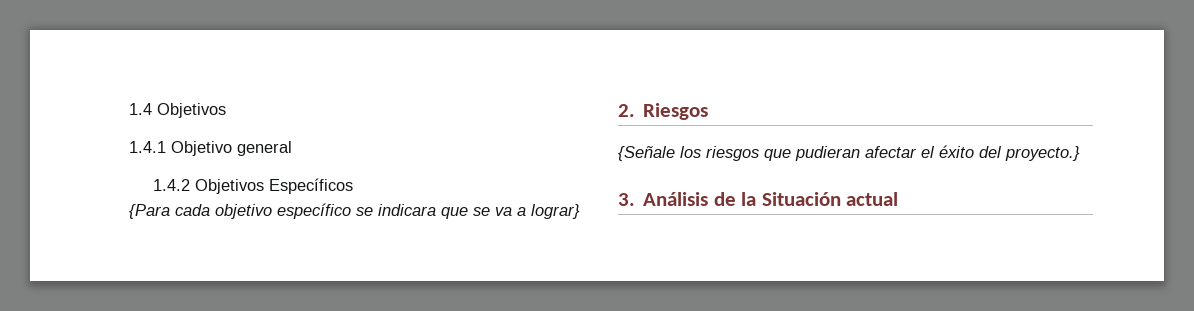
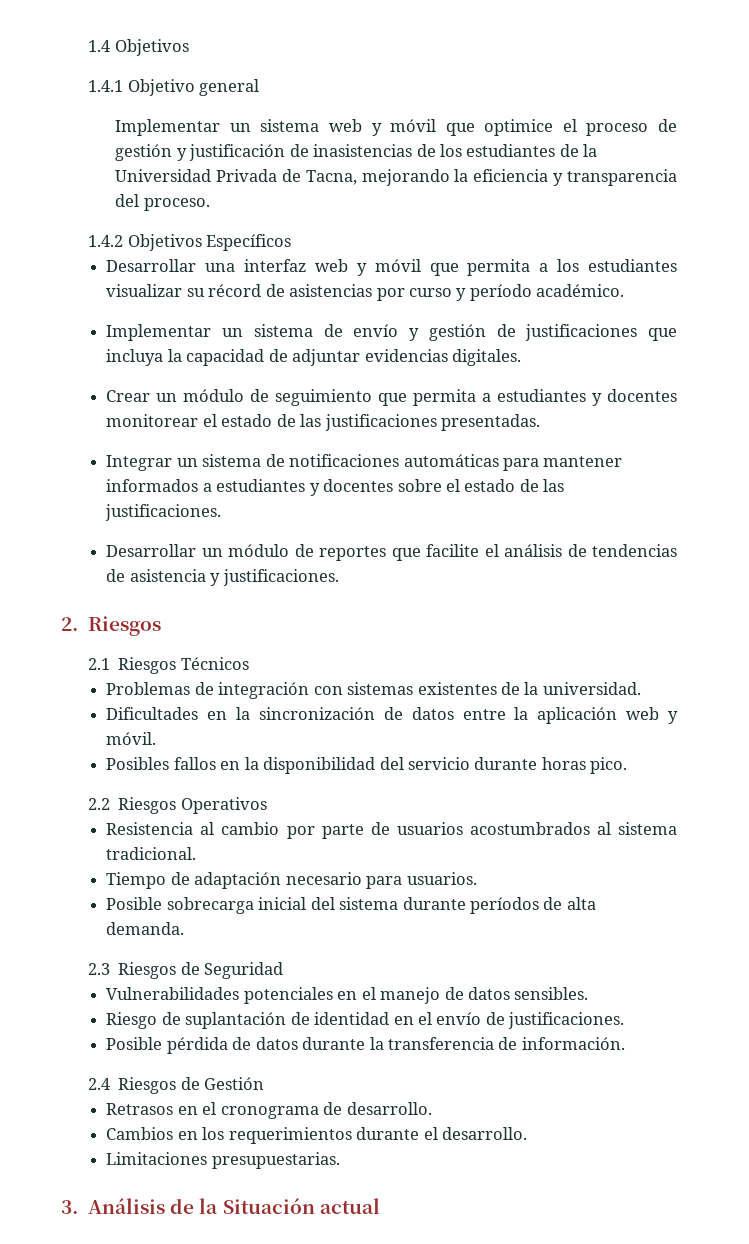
+ Implementar un sistema web y móvil que optimice el proceso de gestión y justificación de inasistencias de los estudiantes de la Universidad Privada de Tacna, mejorando la eficiencia y transparencia del proceso.
  1.4.2 Objetivos Específicos
- {Para cada objetivo específico se indicara que se va a lograr}
+ Desarrollar una interfaz web y móvil que permita a los estudiantes visualizar su récord de asistencias por curso y período académico.
+ Implementar un sistema de envío y gestión de justificaciones que incluya la capacidad de adjuntar evidencias digitales.
+ Crear un módulo de seguimiento que permita a estudiantes y docentes monitorear el estado de las justificaciones presentadas.
+ Integrar un sistema de notificaciones automáticas para mantener informados a estudiantes y docentes sobre el estado de las justificaciones.
+ Desarrollar un módulo de reportes que facilite el análisis de tendencias de asistencia y justificaciones.
  2. Riesgos
- {Señale los riesgos que pudieran afectar el éxito del proyecto.}
+ 2.1 Riesgos Técnicos
+ Problemas de integración con sistemas existentes de la universidad.
+ Dificultades en la sincronización de datos entre la aplicación web y móvil.
+ Posibles fallos en la disponibilidad del servicio durante horas pico.
+ 2.2 Riesgos Operativos
+ Resistencia al cambio por parte de usuarios acostumbrados al sistema tradicional.
+ Tiempo de adaptación necesario para usuarios.
+ Posible sobrecarga inicial del sistema durante períodos de alta demanda.
+ 2.3 Riesgos de Seguridad
+ Vulnerabilidades potenciales en el manejo de datos sensibles.
+ Riesgo de suplantación de identidad en el envío de justificaciones.
+ Posible pérdida de datos durante la transferencia de información.
+ 2.4 Riesgos de Gestión
+ Retrasos en el cronograma de desarrollo.
+ Cambios en los requerimientos durante el desarrollo.
+ Limitaciones presupuestarias.

